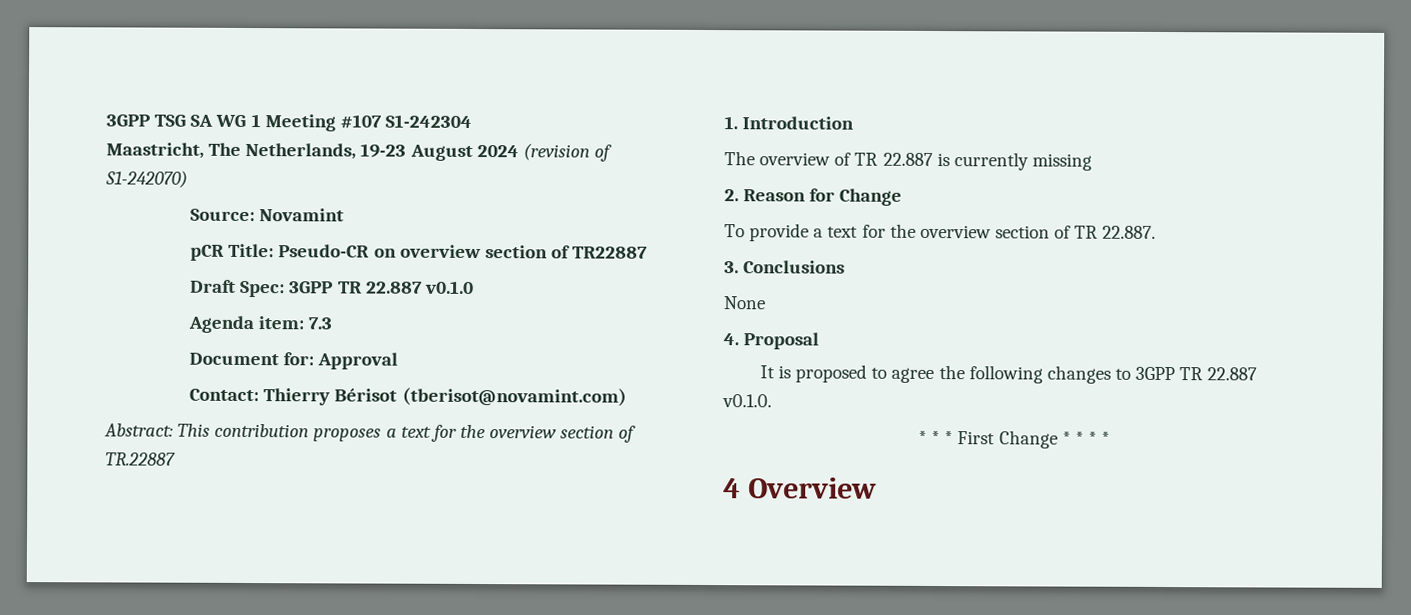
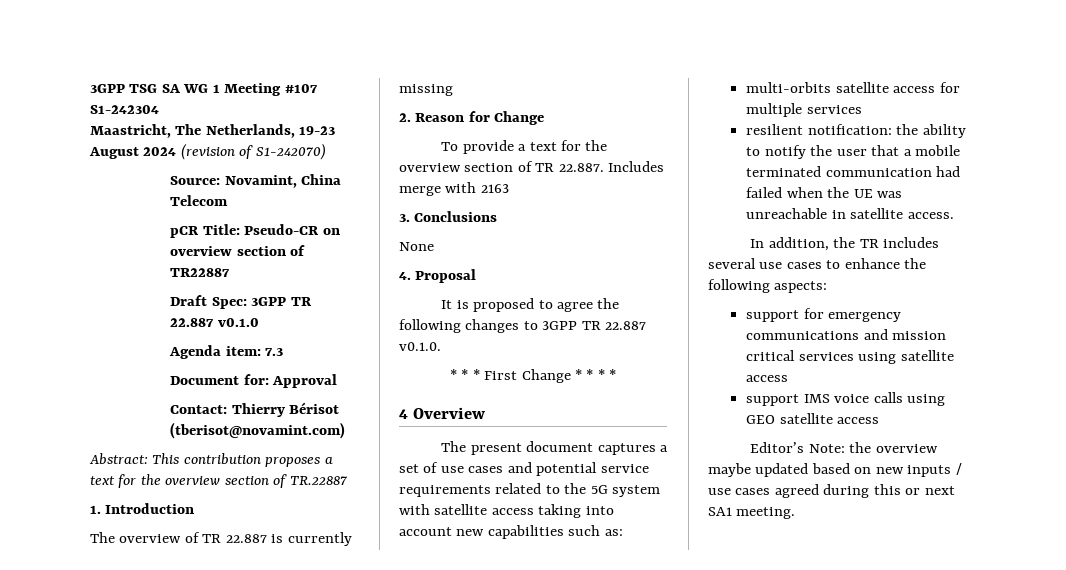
- Source: Novamint
+ Source: Novamint, China Telecom
- To provide a text for the overview section of TR 22.887.
+ To provide a text for the overview section of TR 22.887. Includes merge with 2163
+ The present document captures a set of use cases and potential service requirements related to the 5G system with satellite access taking into account new capabilities such as:
+ multi-orbits satellite access for multiple services
+ resilient notification: the ability to notify the user that a mobile terminated communication had failed when the UE was unreachable in satellite access.
+ In addition, the TR includes several use cases to enhance the following aspects:
+ support for emergency communications and mission critical services using satellite access
+ support IMS voice calls using GEO satellite access
+ Editor’s Note: the overview maybe updated based on new inputs / use cases agreed during this or next SA1 meeting.

